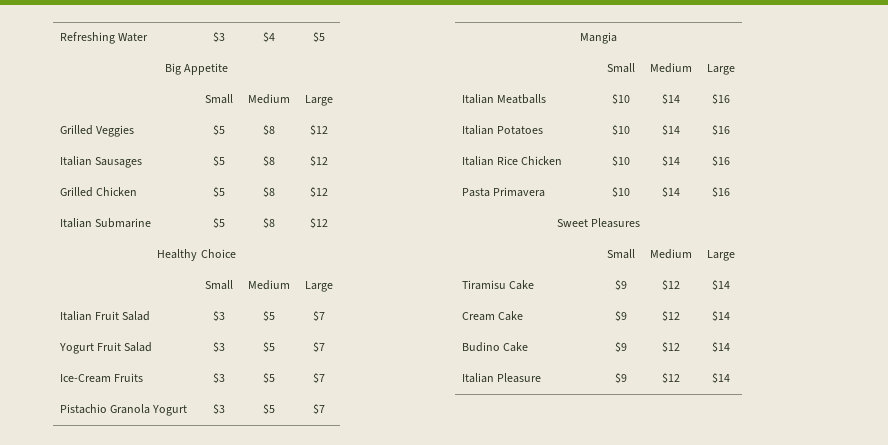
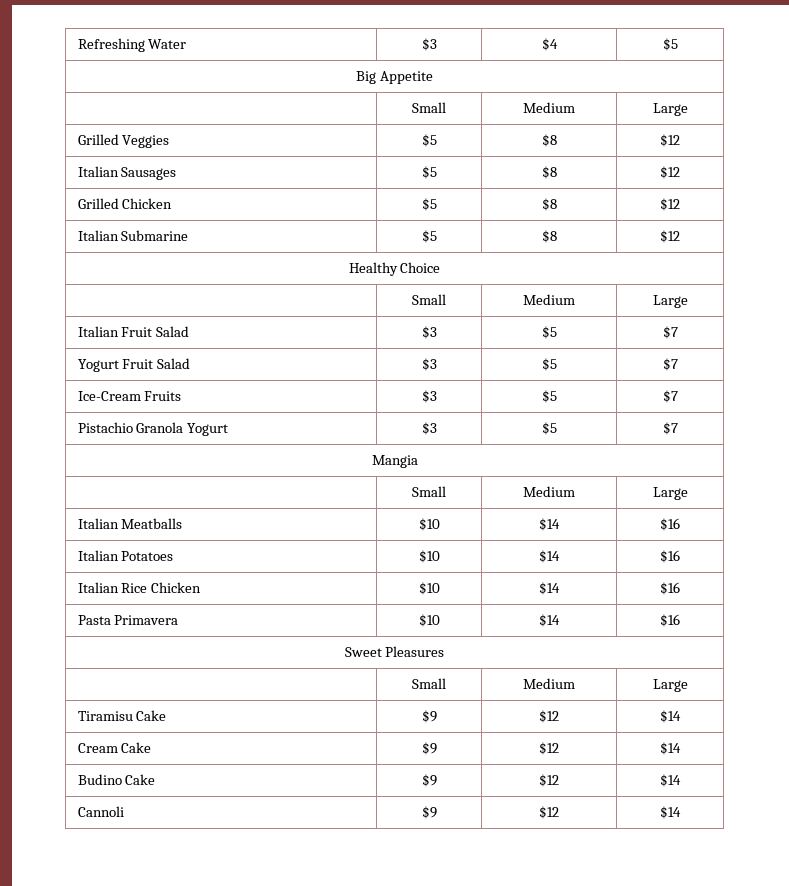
- Italian Pleasure | $9 | $12 | $14
+ Cannoli | $9 | $12 | $14

